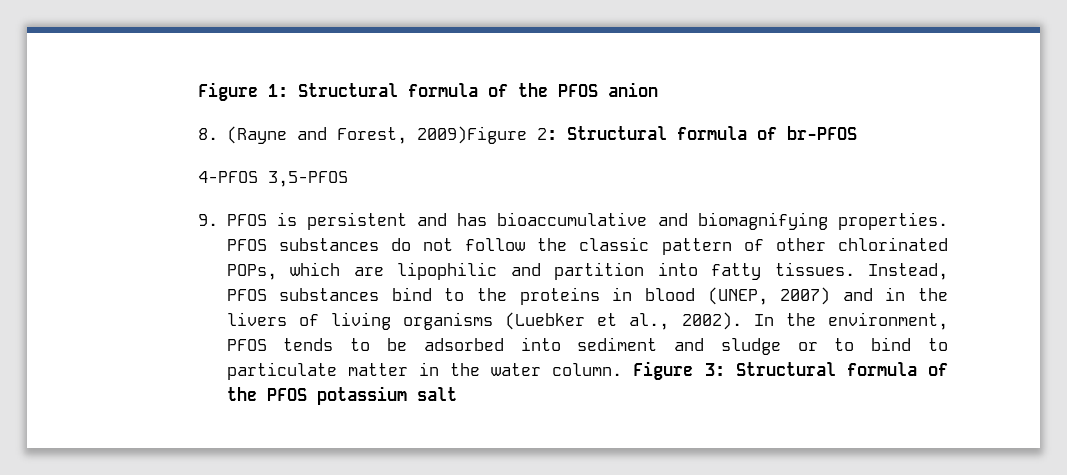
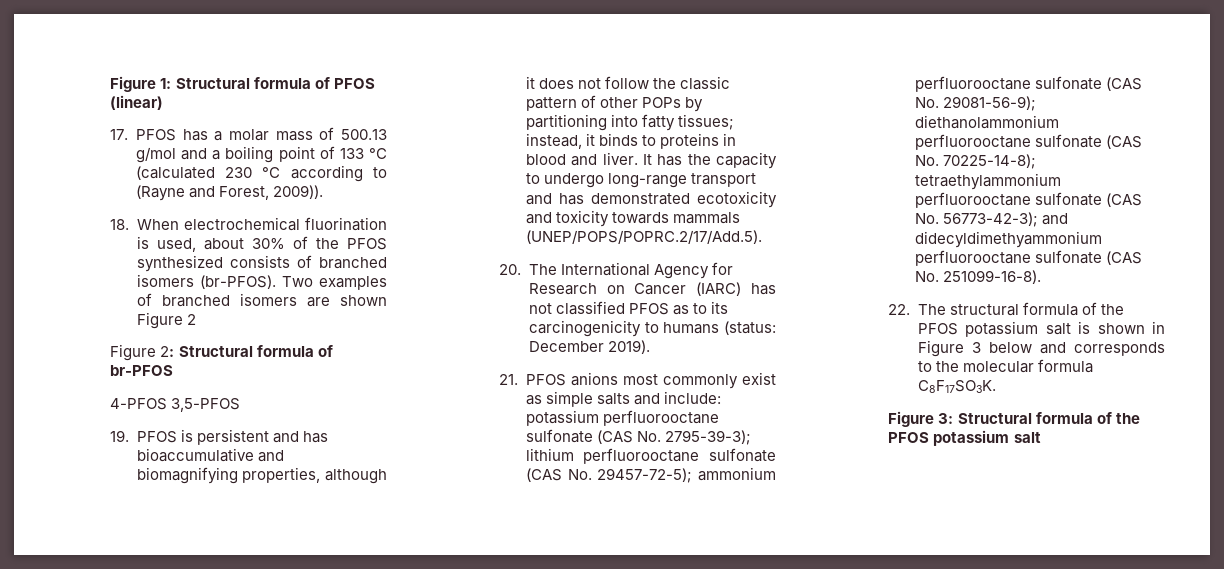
- Figure 1: Structural formula of the PFOS anion
- 8. (Rayne and Forest, 2009)Figure 2: Structural formula of br-PFOS
+ Figure 1: Structural formula of PFOS (linear)
+ 17. PFOS has a molar mass of 500.13 g/mol and a boiling point of 133 °C (calculated 230 °C according to (Rayne and Forest, 2009)).
+ 18. When electrochemical fluorination is used, about 30% of the PFOS synthesized consists of branched isomers (br-PFOS). Two examples of branched isomers are shown Figure 2
+ Figure 2: Structural formula of br-PFOS
- 9. PFOS is persistent and has bioaccumulative and biomagnifying properties. PFOS substances do not follow the classic pattern of other chlorinated POPs, which are lipophilic and partition into fatty tissues. Instead, PFOS substances bind to the proteins in blood (UNEP, 2007) and in the livers of living organisms (Luebker et al., 2002). In the environment, PFOS tends to be adsorbed into sediment and sludge or to bind to particulate matter in the water column. Figure 3: Structural formula of the PFOS potassium salt
+ 19. PFOS is persistent and has bioaccumulative and biomagnifying properties, although it does not follow the classic pattern of other POPs by partitioning into fatty tissues; instead, it binds to proteins in blood and liver. It has the capacity to undergo long-range transport and has demonstrated ecotoxicity and toxicity towards mammals (UNEP/POPS/POPRC.2/17/Add.5).
+ 20. The International Agency for Research on Cancer (IARC) has not classified PFOS as to its carcinogenicity to humans (status: December 2019).
+ 21. PFOS anions most commonly exist as simple salts and include: potassium perfluorooctane sulfonate (CAS No. 2795-39-3); lithium perfluorooctane sulfonate (CAS No. 29457-72-5); ammonium perfluorooctane sulfonate (CAS No. 29081-56-9); diethanolammonium perfluorooctane sulfonate (CAS No. 70225-14-8); tetraethylammonium perfluorooctane sulfonate (CAS No. 56773-42-3); and didecyldimethyammonium perfluorooctane sulfonate (CAS No. 251099-16-8).
+ 22. The structural formula of the PFOS potassium salt is shown in Figure 3 below and corresponds to the molecular formula C8F17SO3K.
+ Figure 3: Structural formula of the PFOS potassium salt

